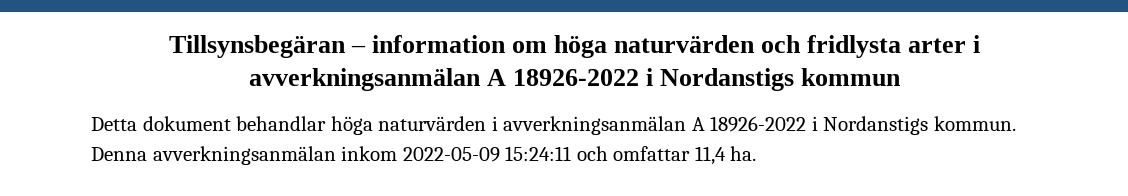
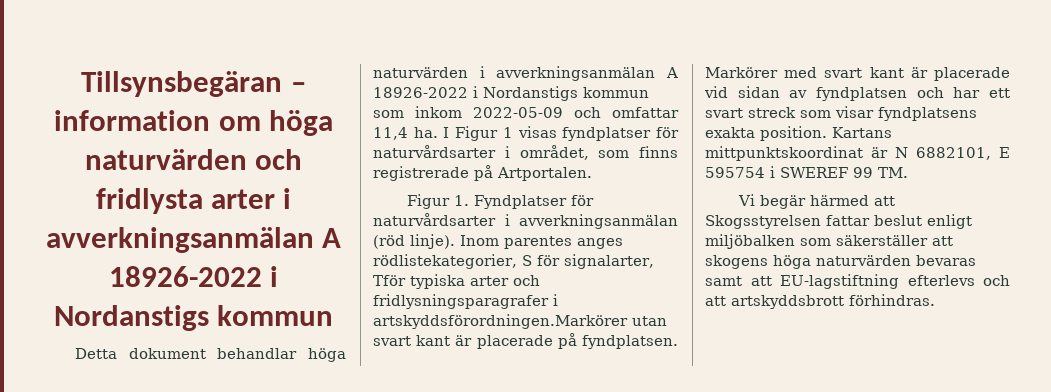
- Detta dokument behandlar höga naturvärden i avverkningsanmälan A 18926-2022 i Nordanstigs kommun. Denna avverkningsanmälan inkom 2022-05-09 15:24:11 och omfattar 11,4 ha.
+ Detta dokument behandlar höga naturvärden i avverkningsanmälan A 18926-2022 i Nordanstigs kommun som inkom 2022-05-09 och omfattar 11,4 ha.
+ I Figur 1 visas fyndplatser för naturvårdsarter i området, som finns registrerade på Artportalen.
+ Figur 1. Fyndplatser för naturvårdsarter i avverkningsanmälan (röd linje). Inom parentes anges rödlistekategorier, S för signalarter, Tför typiska arter och fridlysningsparagrafer i artskyddsförordningen.Markörer utan svart kant är placerade på fyndplatsen. Markörer med svart kant är placerade vid sidan av fyndplatsen och har ett svart streck som visar fyndplatsens exakta position. Kartans mittpunktskoordinat är N 6882101, E 595754 i SWEREF 99 TM.
+ Vi begär härmed att Skogsstyrelsen fattar beslut enligt miljöbalken som säkerställer att skogens höga naturvärden bevaras samt att EU-lagstiftning efterlevs och att artskyddsbrott förhindras.

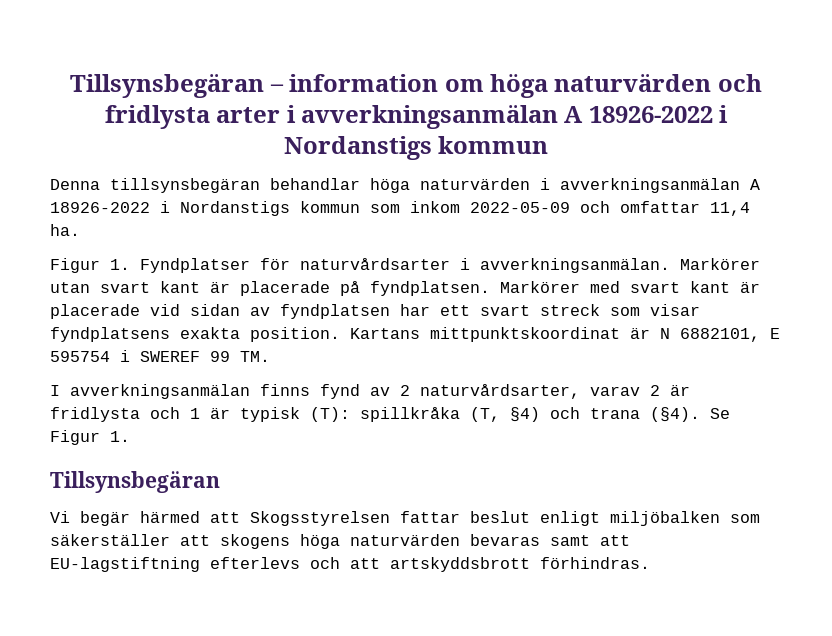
- Detta dokument behandlar höga naturvärden i avverkningsanmälan A 18926-2022 i Nordanstigs kommun som inkom 2022-05-09 och omfattar 11,4 ha. I Figur 1 visas fyndplatser för naturvårdsarter i området, som finns registrerade på Artportalen.
+ Denna tillsynsbegäran behandlar höga naturvärden i avverkningsanmälan A 18926-2022 i Nordanstigs kommun som inkom 2022-05-09 och omfattar 11,4 ha.
- Figur 1. Fyndplatser för naturvårdsarter i avverkningsanmälan (röd linje). Inom parentes anges rödlistekategorier, S för signalarter, Tför typiska arter och fridlysningsparagrafer i artskyddsförordningen.Markörer utan svart kant är placerade på fyndplatsen.
+ Figur 1. Fyndplatser för naturvårdsarter i avverkningsanmälan. Markörer utan svart kant är placerade på fyndplatsen.
- Markörer med svart kant är placerade vid sidan av fyndplatsen och har ett svart streck som visar fyndplatsens exakta position.
+ Markörer med svart kant är placerade vid sidan av fyndplatsen har ett svart streck som visar fyndplatsens exakta position.
+ I avverkningsanmälan finns fynd av 2 naturvårdsarter, varav 2 är fridlysta och 1 är typisk (T): spillkråka (T, §4) och trana (§4). Se Figur 1.
+ Tillsynsbegäran

